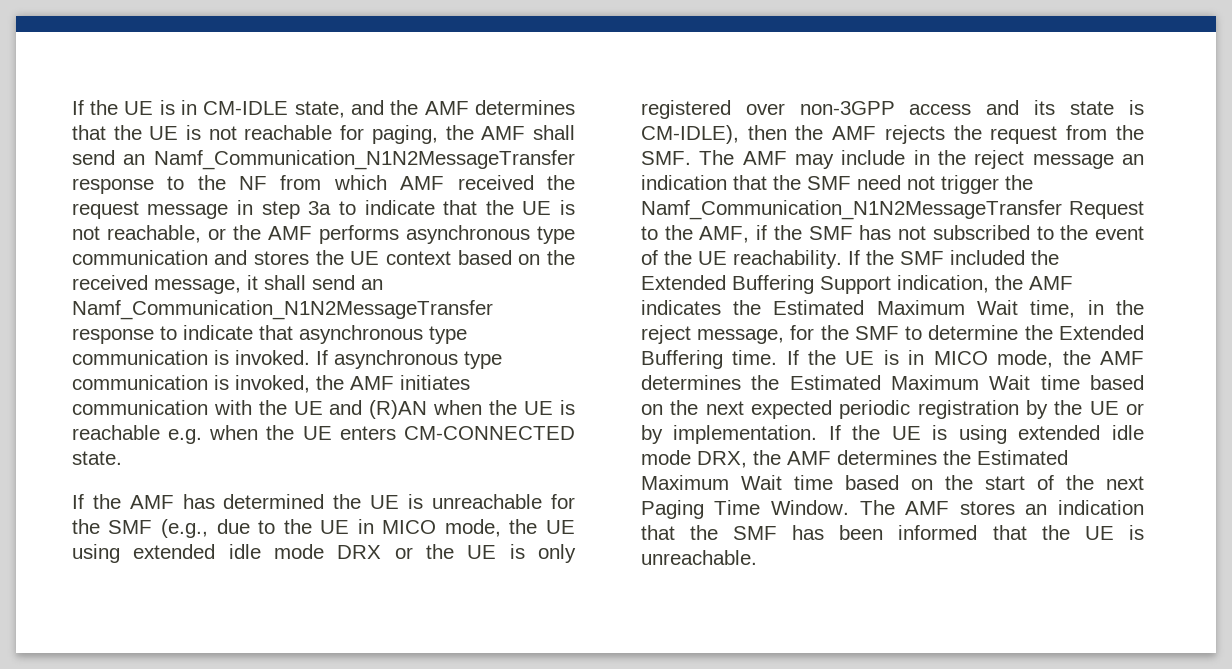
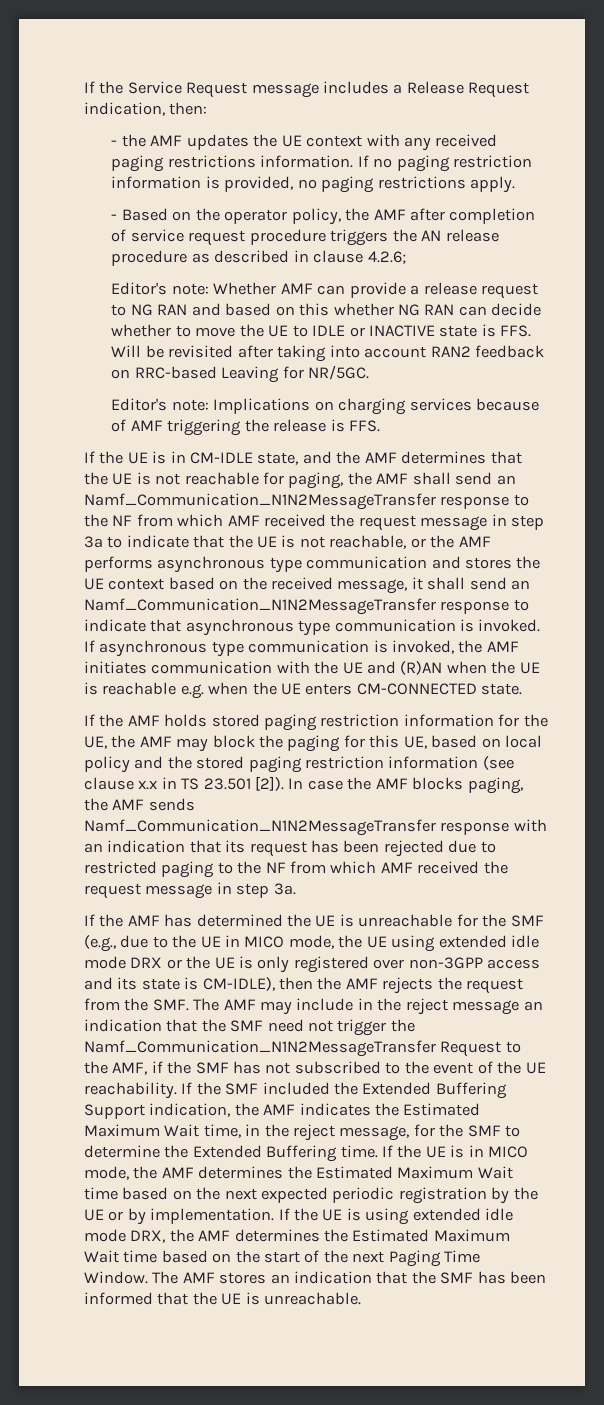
+ If the Service Request message includes a Release Request indication, then:
+ - the AMF updates the UE context with any received paging restrictions information. If no paging restriction information is provided, no paging restrictions apply.
+ - Based on the operator policy, the AMF after completion of service request procedure triggers the AN release procedure as described in clause 4.2.6;
+ Editor's note: Whether AMF can provide a release request to NG RAN and based on this whether NG RAN can decide whether to move the UE to IDLE or INACTIVE state is FFS. Will be revisited after taking into account RAN2 feedback on RRC-based Leaving for NR/5GC.
+ Editor's note: Implications on charging services because of AMF triggering the release is FFS.
+ If the AMF holds stored paging restriction information for the UE, the AMF may block the paging for this UE, based on local policy and the stored paging restriction information (see clause x.x in TS 23.501 [2]). In case the AMF blocks paging, the AMF sends Namf_Communication_N1N2MessageTransfer response with an indication that its request has been rejected due to restricted paging to the NF from which AMF received the request message in step 3a.

